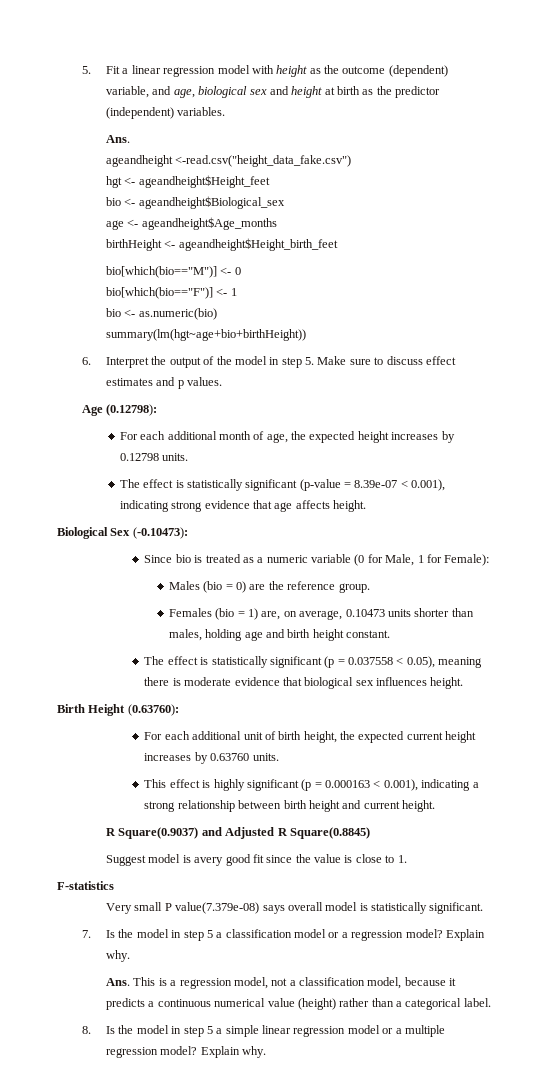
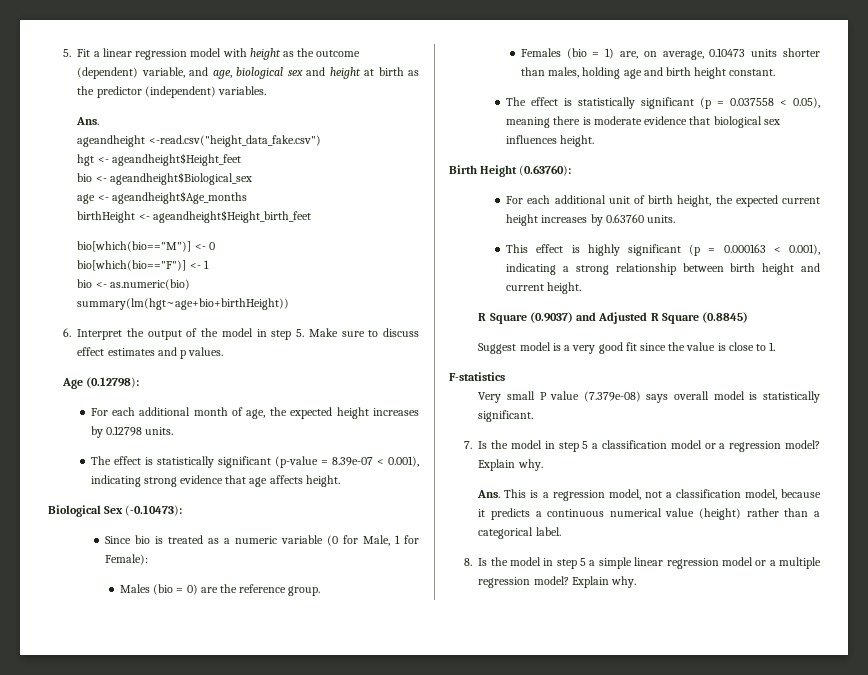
- R Square(0.9037) and Adjusted R Square(0.8845)
+ R Square (0.9037) and Adjusted R Square (0.8845)
- Suggest model is avery good fit since the value is close to 1.
+ Suggest model is a very good fit since the value is close to 1.
- Very small P value(7.379e-08) says overall model is statistically significant.
+ Very small P value (7.379e-08) says overall model is statistically significant.

